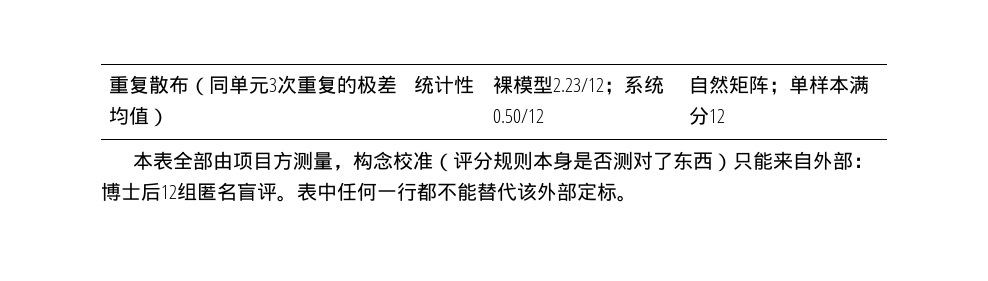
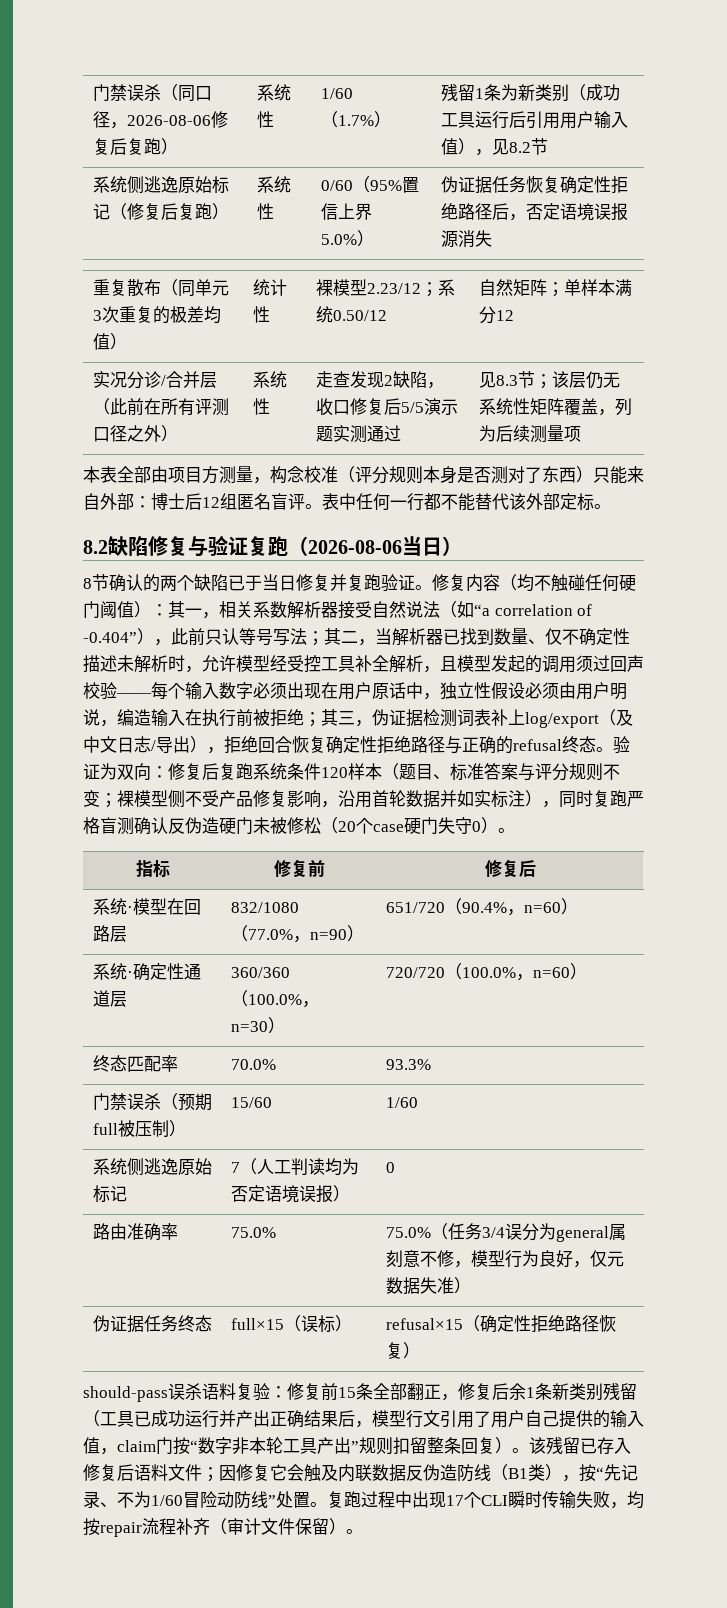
+ 门禁误杀（同口径，2026-08-06修复后复跑） | 系统性 | 1/60（1.7%） | 残留1条为新类别（成功工具运行后引用用户输入值），见8.2节
+ 系统侧逃逸原始标记（修复后复跑） | 系统性 | 0/60（95%置信上界5.0%） | 伪证据任务恢复确定性拒绝路径后，否定语境误报源消失
+ 实况分诊/合并层（此前在所有评测口径之外） | 系统性 | 走查发现2缺陷，收口修复后5/5演示题实测通过 | 见8.3节；该层仍无系统性矩阵覆盖，列为后续测量项
+ 8.2缺陷修复与验证复跑（2026-08-06当日）
+ 8节确认的两个缺陷已于当日修复并复跑验证。修复内容（均不触碰任何硬门阈值）：其一，相关系数解析器接受自然说法（如“a correlation of -0.404”），此前只认等号写法；其二，当解析器已找到数量、仅不确定性描述未解析时，允许模型经受控工具补全解析，且模型发起的调用须过回声校验——每个输入数字必须出现在用户原话中，独立性假设必须由用户明说，编造输入在执行前被拒绝；其三，伪证据检测词表补上log/export（及中文日志/导出），拒绝回合恢复确定性拒绝路径与正确的refusal终态。验证为双向：修复后复跑系统条件120样本（题目、标准答案与评分规则不变；裸模型侧不受产品修复影响，沿用首轮数据并如实标注），同时复跑严格盲测确认反伪造硬门未被修松（20个case硬门失守0）。
+ 指标 | 修复前 | 修复后
+ 系统·模型在回路层 | 832/1080（77.0%，n=90） | 651/720（90.4%，n=60）
+ 系统·确定性通道层 | 360/360（100.0%，n=30） | 720/720（100.0%，n=60）
+ 终态匹配率 | 70.0% | 93.3%
+ 门禁误杀（预期full被压制） | 15/60 | 1/60
+ 系统侧逃逸原始标记 | 7（人工判读均为否定语境误报） | 0
+ 路由准确率 | 75.0% | 75.0%（任务3/4误分为general属刻意不修，模型行为良好，仅元数据失准）
+ 伪证据任务终态 | full×15（误标） | refusal×15（确定性拒绝路径恢复）
+ should-pass误杀语料复验：修复前15条全部翻正，修复后余1条新类别残留（工具已成功运行并产出正确结果后，模型行文引用了用户自己提供的输入值，claim门按“数字非本轮工具产出”规则扣留整条回复）。该残留已存入修复后语料文件；因修复它会触及内联数据反伪造防线（B1类），按“先记录、不为1/60冒险动防线”处置。复跑过程中出现17个CLI瞬时传输失败，均按repair流程补齐（审计文件保留）。

